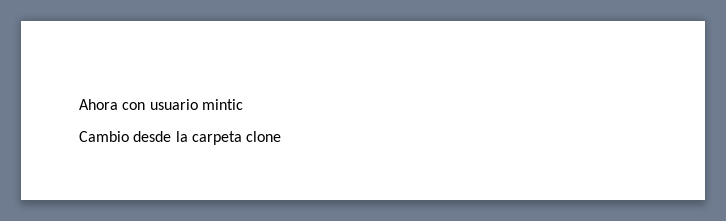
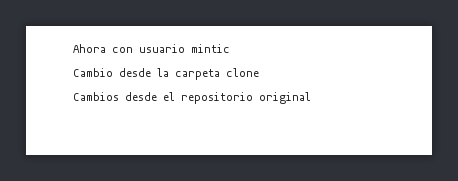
+ Cambios desde el repositorio original

